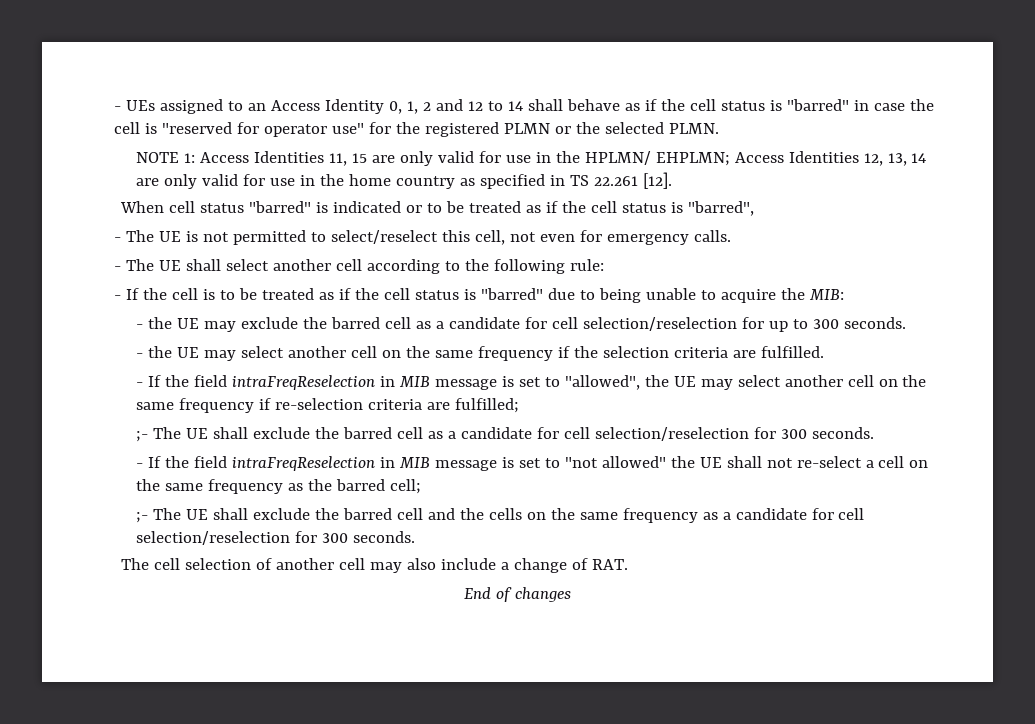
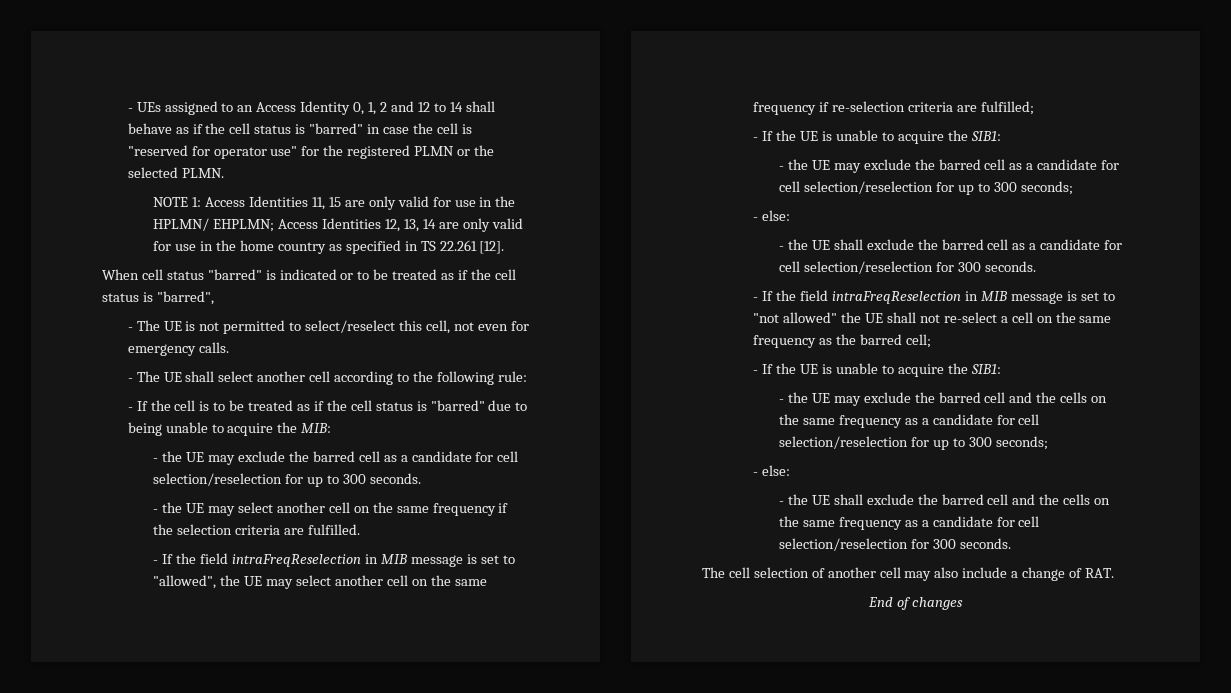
  - If the field intraFreqReselection in MIB message is set to "allowed", the UE may select another cell on the same frequency if re-selection criteria are fulfilled;
- ;- The UE shall exclude the barred cell as a candidate for cell selection/reselection for 300 seconds.
+ - If the UE is unable to acquire the SIB1:
+ - the UE may exclude the barred cell as a candidate for cell selection/reselection for up to 300 seconds;
+ - else:
+ - the UE shall exclude the barred cell as a candidate for cell selection/reselection for 300 seconds.
  - If the field intraFreqReselection in MIB message is set to "not allowed" the UE shall not re-select a cell on the same frequency as the barred cell;
- ;- The UE shall exclude the barred cell and the cells on the same frequency as a candidate for cell selection/reselection for 300 seconds.
+ - If the UE is unable to acquire the SIB1:
+ - the UE may exclude the barred cell and the cells on the same frequency as a candidate for cell selection/reselection for up to 300 seconds;
+ - else:
+ - the UE shall exclude the barred cell and the cells on the same frequency as a candidate for cell selection/reselection for 300 seconds.

